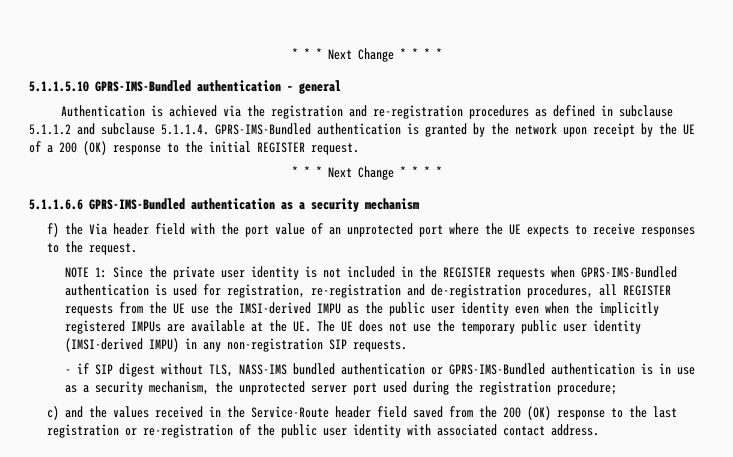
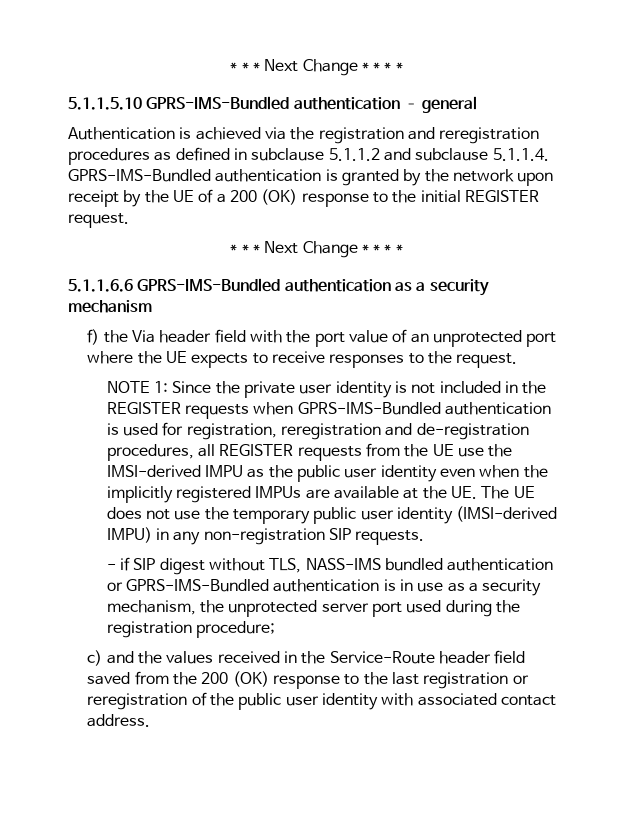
- Authentication is achieved via the registration and re-registration procedures as defined in subclause 5.1.1.2 and subclause 5.1.1.4. GPRS-IMS-Bundled authentication is granted by the network upon receipt by the UE of a 200 (OK) response to the initial REGISTER request.
+ Authentication is achieved via the registration and reregistration procedures as defined in subclause 5.1.1.2 and subclause 5.1.1.4. GPRS-IMS-Bundled authentication is granted by the network upon receipt by the UE of a 200 (OK) response to the initial REGISTER request.
- Since the private user identity is not included in the REGISTER requests when GPRS-IMS-Bundled authentication is used for registration, re-registration and de-registration procedures, all REGISTER requests from the UE use the IMSI-derived IMPU as the public user identity even when the implicitly registered IMPUs are available at the UE. The UE does not use the temporary public user identity (IMSI-derived IMPU) in any non-registration SIP requests.
+ Since the private user identity is not included in the REGISTER requests when GPRS-IMS-Bundled authentication is used for registration, reregistration and de-registration procedures, all REGISTER requests from the UE use the IMSI-derived IMPU as the public user identity even when the implicitly registered IMPUs are available at the UE. The UE does not use the temporary public user identity (IMSI-derived IMPU) in any non-registration SIP requests.
- c) and the values received in the Service-Route header field saved from the 200 (OK) response to the last registration or re-registration of the public user identity with associated contact address.
+ c) and the values received in the Service-Route header field saved from the 200 (OK) response to the last registration or reregistration of the public user identity with associated contact address.

